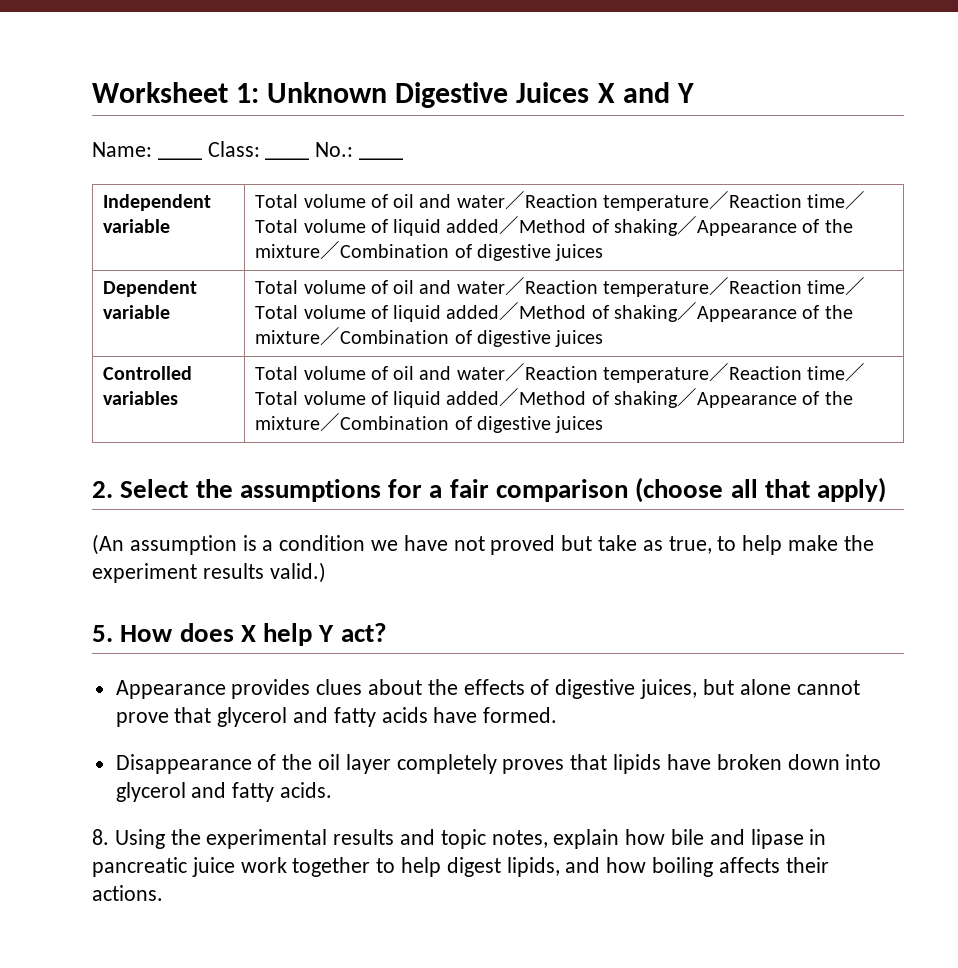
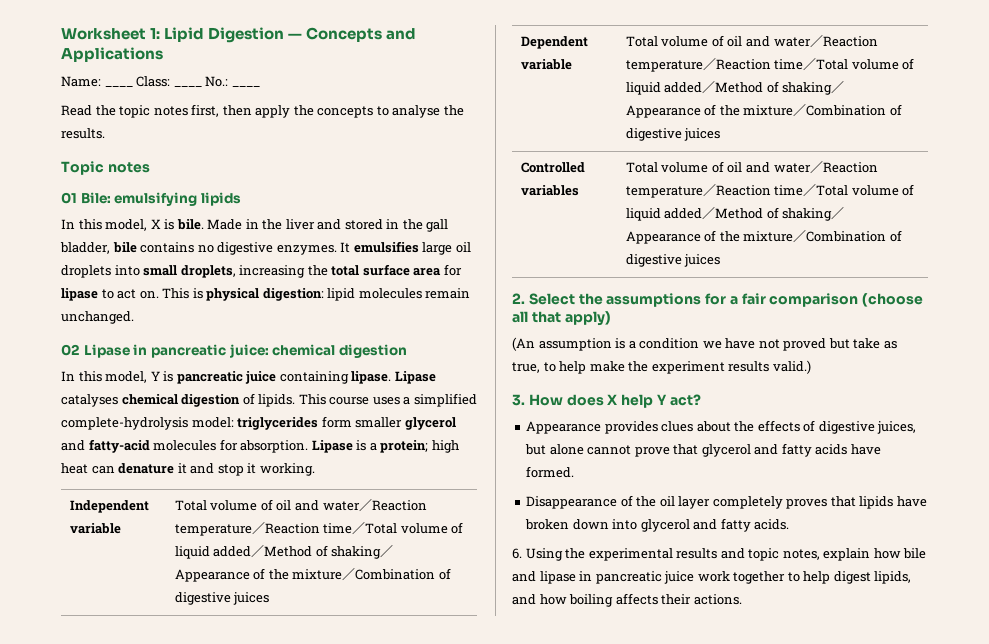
- Worksheet 1: Unknown Digestive Juices X and Y
+ Worksheet 1: Lipid Digestion — Concepts and Applications
+ Read the topic notes first, then apply the concepts to analyse the results.
+ Topic notes
+ 01 Bile: emulsifying lipids
+ In this model, X is bile. Made in the liver and stored in the gall bladder, bile contains no digestive enzymes. It emulsifies large oil droplets into small droplets, increasing the total surface area for lipase to act on. This is physical digestion: lipid molecules remain unchanged.
+ 02 Lipase in pancreatic juice: chemical digestion
+ In this model, Y is pancreatic juice containing lipase. Lipase catalyses chemical digestion of lipids. This course uses a simplified complete-hydrolysis model: triglycerides form smaller glycerol and fatty-acid molecules for absorption. Lipase is a protein; high heat can denature it and stop it working.
- 5. How does X help Y act?
+ 3. How does X help Y act?
- 8. Using the experimental results and topic notes, explain how bile and lipase in pancreatic juice work together to help digest lipids, and how boiling affects their actions.
+ 6. Using the experimental results and topic notes, explain how bile and lipase in pancreatic juice work together to help digest lipids, and how boiling affects their actions.

